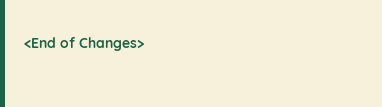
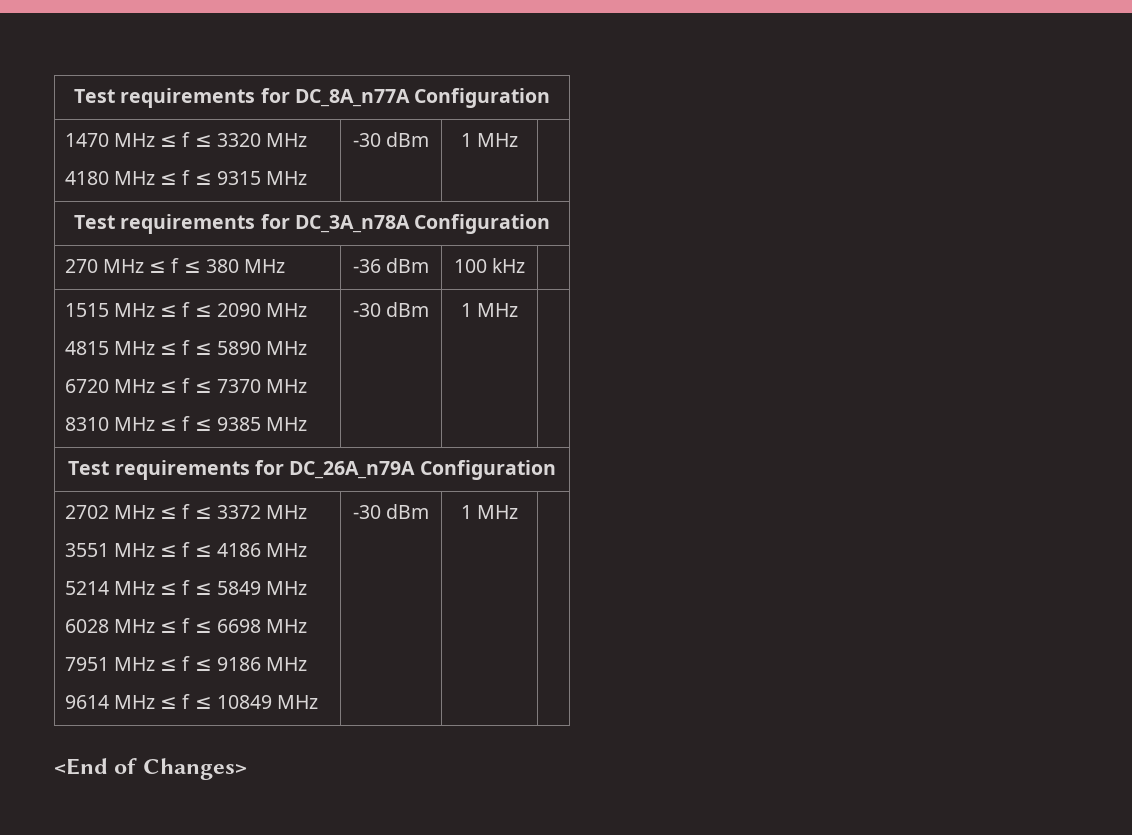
+ Test requirements for DC_8A_n77A Configuration
+ 1470 MHz ≤ f ≤ 3320 MHz
+ 4180 MHz ≤ f ≤ 9315 MHz | -30 dBm | 1 MHz |
+ Test requirements for DC_3A_n78A Configuration
+ 270 MHz ≤ f ≤ 380 MHz | -36 dBm | 100 kHz |
+ 1515 MHz ≤ f ≤ 2090 MHz
+ 4815 MHz ≤ f ≤ 5890 MHz
+ 6720 MHz ≤ f ≤ 7370 MHz
+ 8310 MHz ≤ f ≤ 9385 MHz | -30 dBm | 1 MHz |
+ Test requirements for DC_26A_n79A Configuration
+ 2702 MHz ≤ f ≤ 3372 MHz
+ 3551 MHz ≤ f ≤ 4186 MHz
+ 5214 MHz ≤ f ≤ 5849 MHz
+ 6028 MHz ≤ f ≤ 6698 MHz
+ 7951 MHz ≤ f ≤ 9186 MHz
+ 9614 MHz ≤ f ≤ 10849 MHz | -30 dBm | 1 MHz

